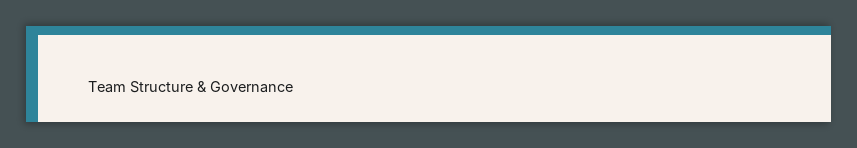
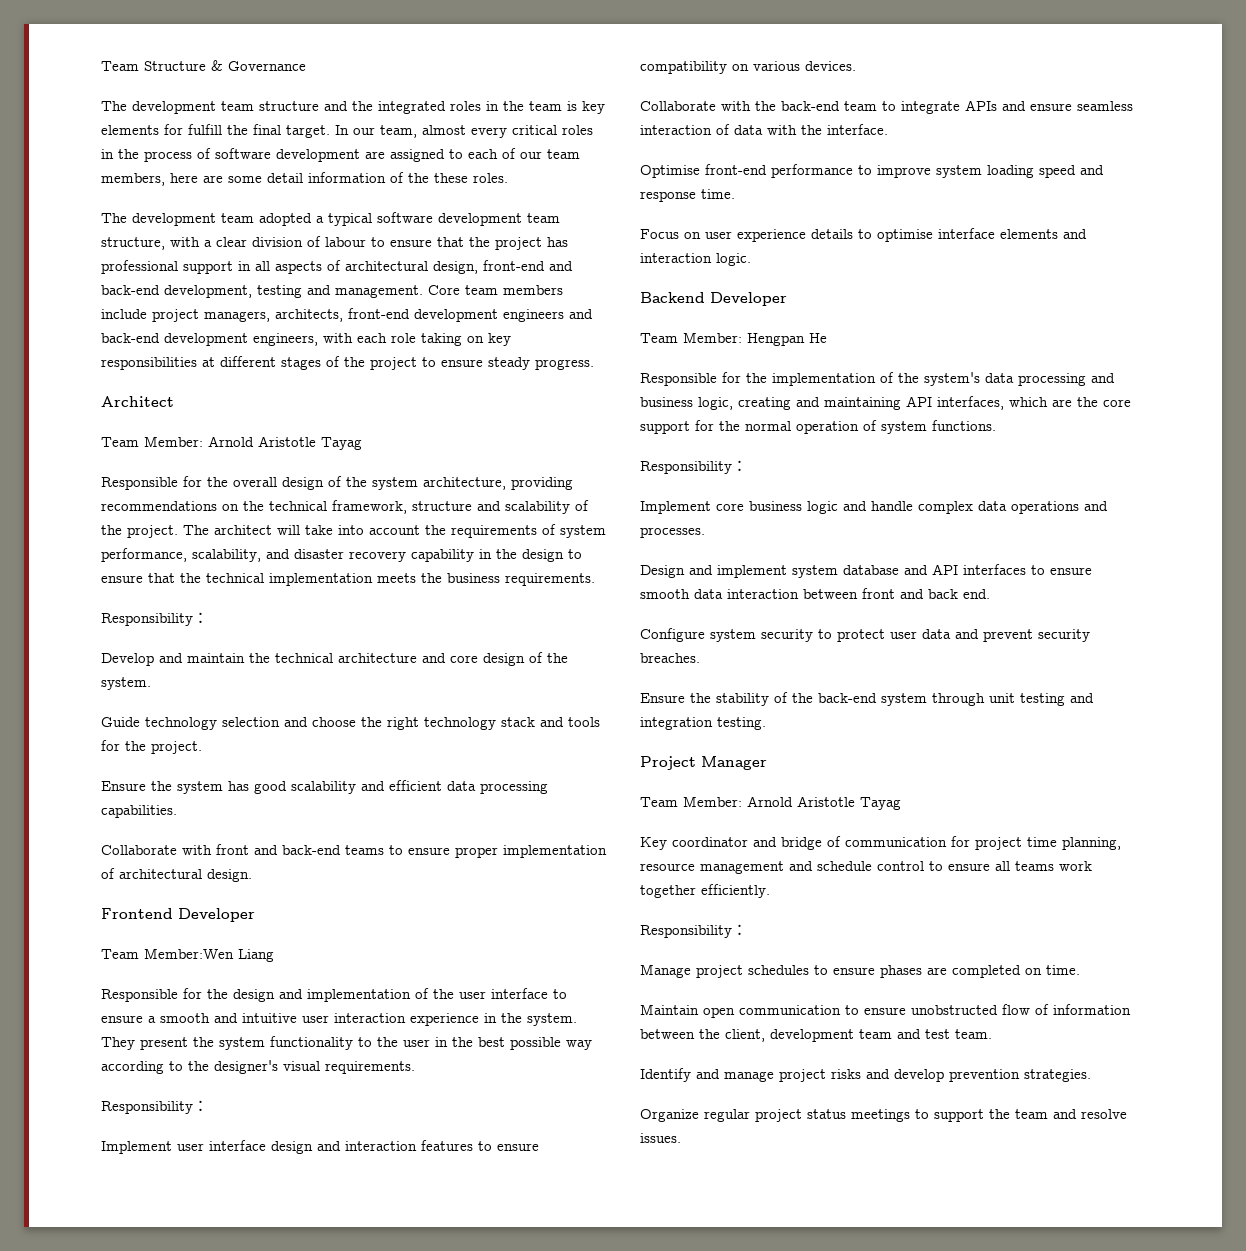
+ The development team structure and the integrated roles in the team is key elements for fulfill the final target. In our team, almost every critical roles in the process of software development are assigned to each of our team members, here are some detail information of the these roles.
+ The development team adopted a typical software development team structure, with a clear division of labour to ensure that the project has professional support in all aspects of architectural design, front-end and back-end development, testing and management. Core team members include project managers, architects, front-end development engineers and back-end development engineers, with each role taking on key responsibilities at different stages of the project to ensure steady progress.
+ Architect
+ Team Member: Arnold Aristotle Tayag
+ Responsible for the overall design of the system architecture, providing recommendations on the technical framework, structure and scalability of the project. The architect will take into account the requirements of system performance, scalability, and disaster recovery capability in the design to ensure that the technical implementation meets the business requirements.
+ Responsibility：
+ Develop and maintain the technical architecture and core design of the system.
+ Guide technology selection and choose the right technology stack and tools for the project.
+ Ensure the system has good scalability and efficient data processing capabilities.
+ Collaborate with front and back-end teams to ensure proper implementation of architectural design.
+ Frontend Developer
+ Team Member:Wen Liang
+ Responsible for the design and implementation of the user interface to ensure a smooth and intuitive user interaction experience in the system. They present the system functionality to the user in the best possible way according to the designer's visual requirements.
+ Responsibility：
+ Implement user interface design and interaction features to ensure compatibility on various devices.
+ Collaborate with the back-end team to integrate APIs and ensure seamless interaction of data with the interface.
+ Optimise front-end performance to improve system loading speed and response time.
+ Focus on user experience details to optimise interface elements and interaction logic.
+ Backend Developer
+ Team Member: Hengpan He
+ Responsible for the implementation of the system's data processing and business logic, creating and maintaining API interfaces, which are the core support for the normal operation of system functions.
+ Responsibility：
+ Implement core business logic and handle complex data operations and processes.
+ Design and implement system database and API interfaces to ensure smooth data interaction between front and back end.
+ Configure system security to protect user data and prevent security breaches.
+ Ensure the stability of the back-end system through unit testing and integration testing.
+ Project Manager
+ Team Member: Arnold Aristotle Tayag
+ Key coordinator and bridge of communication for project time planning, resource management and schedule control to ensure all teams work together efficiently.
+ Responsibility：
+ Manage project schedules to ensure phases are completed on time.
+ Maintain open communication to ensure unobstructed flow of information between the client, development team and test team.
+ Identify and manage project risks and develop prevention strategies.
+ Organize regular project status meetings to support the team and resolve issues.

